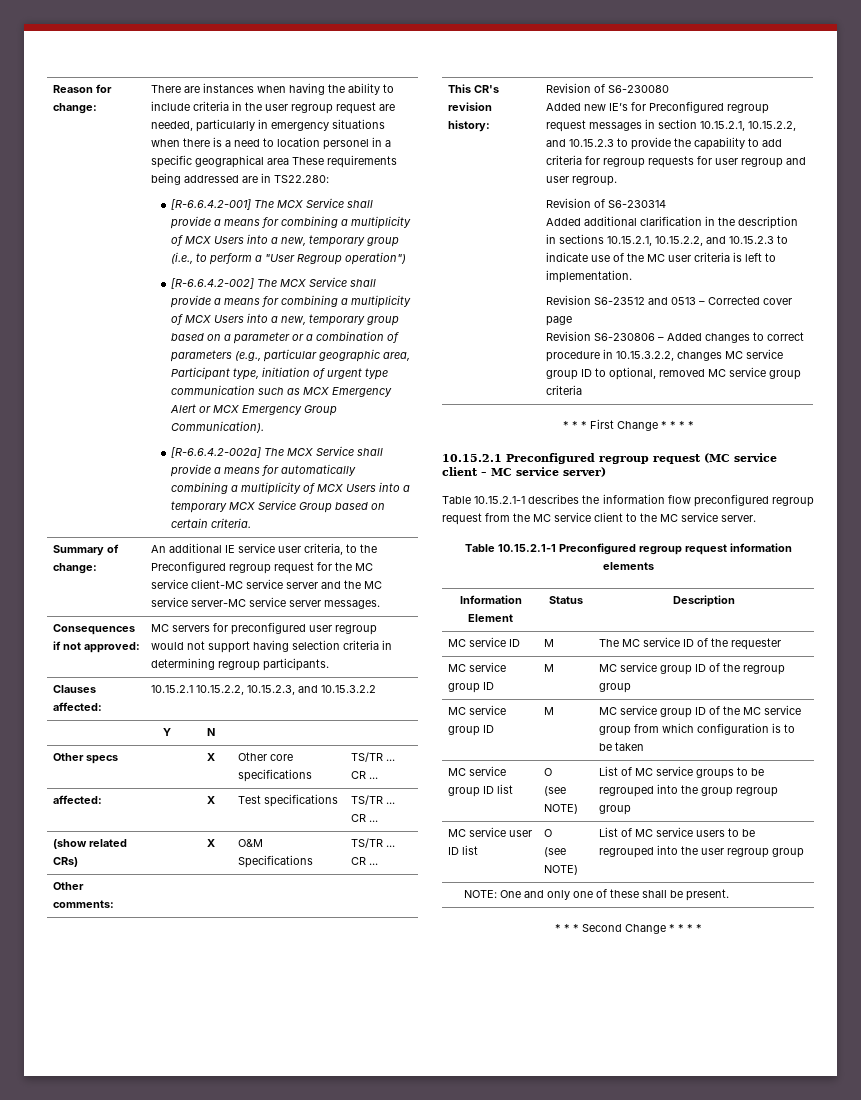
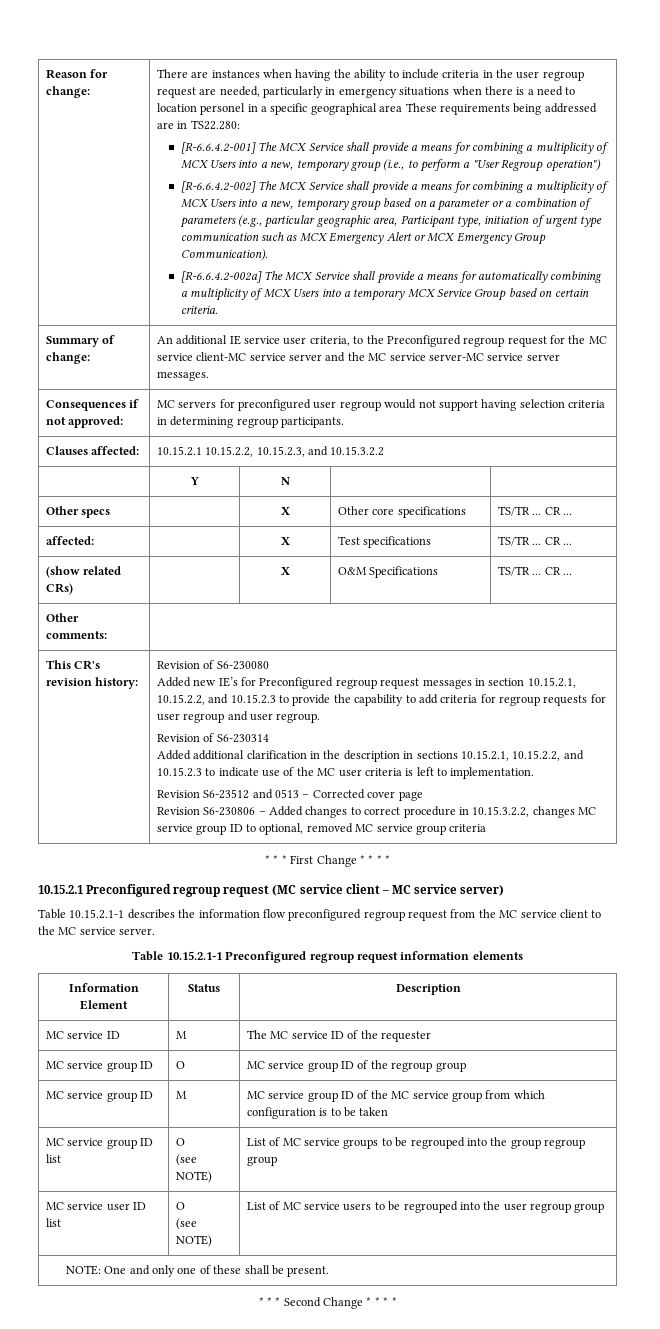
- MC service group ID | M | MC service group ID of the regroup group
+ MC service group ID | O | MC service group ID of the regroup group

